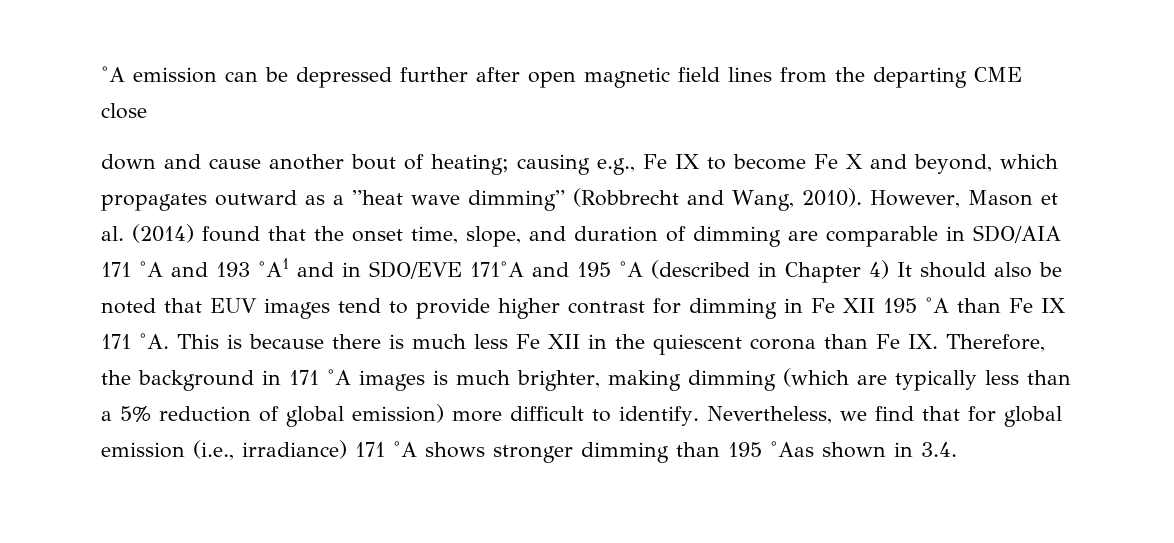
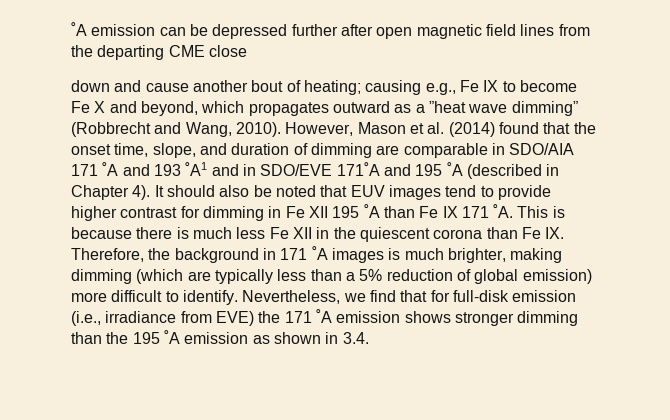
- However, Mason et al. (2014) found that the onset time, slope, and duration of dimming are comparable in SDO/AIA 171 ˚A and 193 ˚A1 and in SDO/EVE 171˚A and 195 ˚A (described in Chapter 4) It should also be noted that EUV images tend to provide higher contrast for dimming in Fe XII 195 ˚A than Fe IX 171 ˚A.
+ However, Mason et al. (2014) found that the onset time, slope, and duration of dimming are comparable in SDO/AIA 171 ˚A and 193 ˚A1 and in SDO/EVE 171˚A and 195 ˚A (described in Chapter 4). It should also be noted that EUV images tend to provide higher contrast for dimming in Fe XII 195 ˚A than Fe IX 171 ˚A.
- Nevertheless, we find that for global emission (i.e., irradiance) 171 ˚A shows stronger dimming than 195 ˚Aas shown in 3.4.
+ Nevertheless, we find that for full-disk emission (i.e., irradiance from EVE) the 171 ˚A emission shows stronger dimming than the 195 ˚A emission as shown in 3.4.

